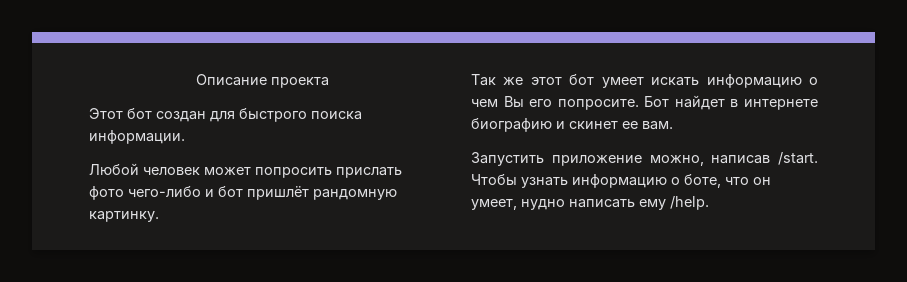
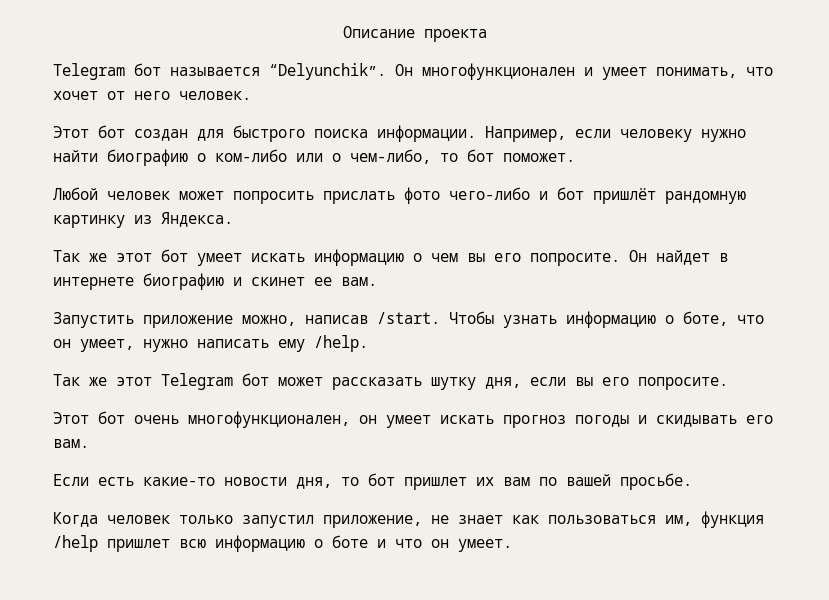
+ Telegram бот называется “Delyunchik”. Он многофункционален и умеет понимать, что хочет от него человек.
+ Например, если человеку нужно найти биографию о ком-либо или о чем-либо, то бот поможет.
- Любой человек может попросить прислать фото чего-либо и бот пришлёт рандомную картинку.
+ Любой человек может попросить прислать фото чего-либо и бот пришлёт рандомную картинку из Яндекса.
- Так же этот бот умеет искать информацию о чем Вы его попросите. Бот найдет в интернете биографию и скинет ее вам.
+ Так же этот бот умеет искать информацию о чем вы его попросите. Он найдет в интернете биографию и скинет ее вам.
- Чтобы узнать информацию о боте, что он умеет, нудно написать ему /help.
+ Чтобы узнать информацию о боте, что он умеет, нужно написать ему /help.
+ Так же этот Telegram бот может рассказать шутку дня, если вы его попросите.
+ Этот бот очень многофункционален, он умеет искать прогноз погоды и скидывать его вам.
+ Если есть какие-то новости дня, то бот пришлет их вам по вашей просьбе.
+ Когда человек только запустил приложение, не знает как пользоваться им, функция /help пришлет всю информацию о боте и что он умеет.

